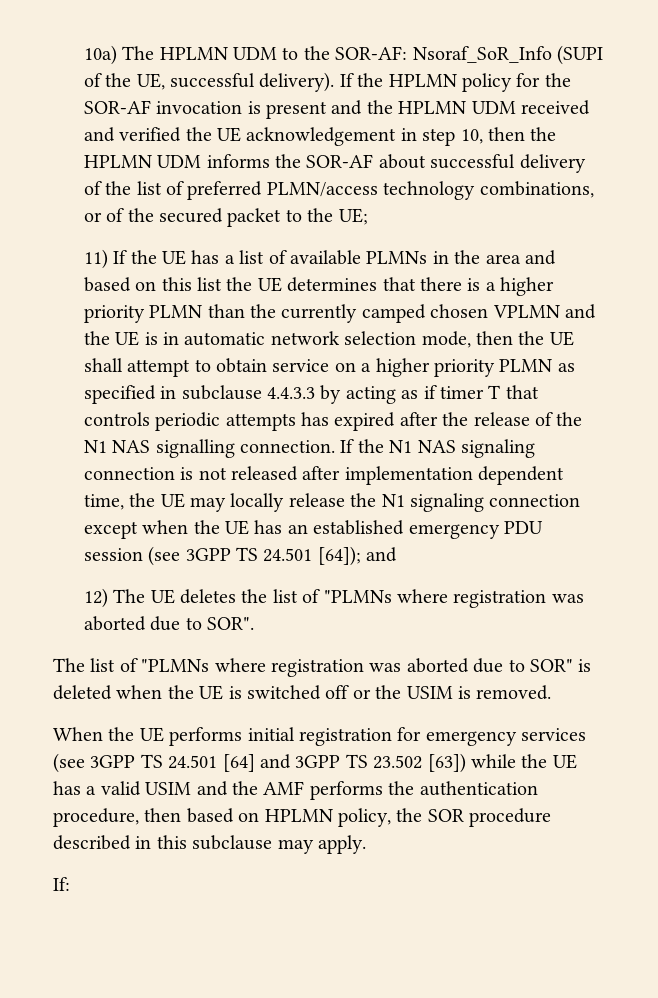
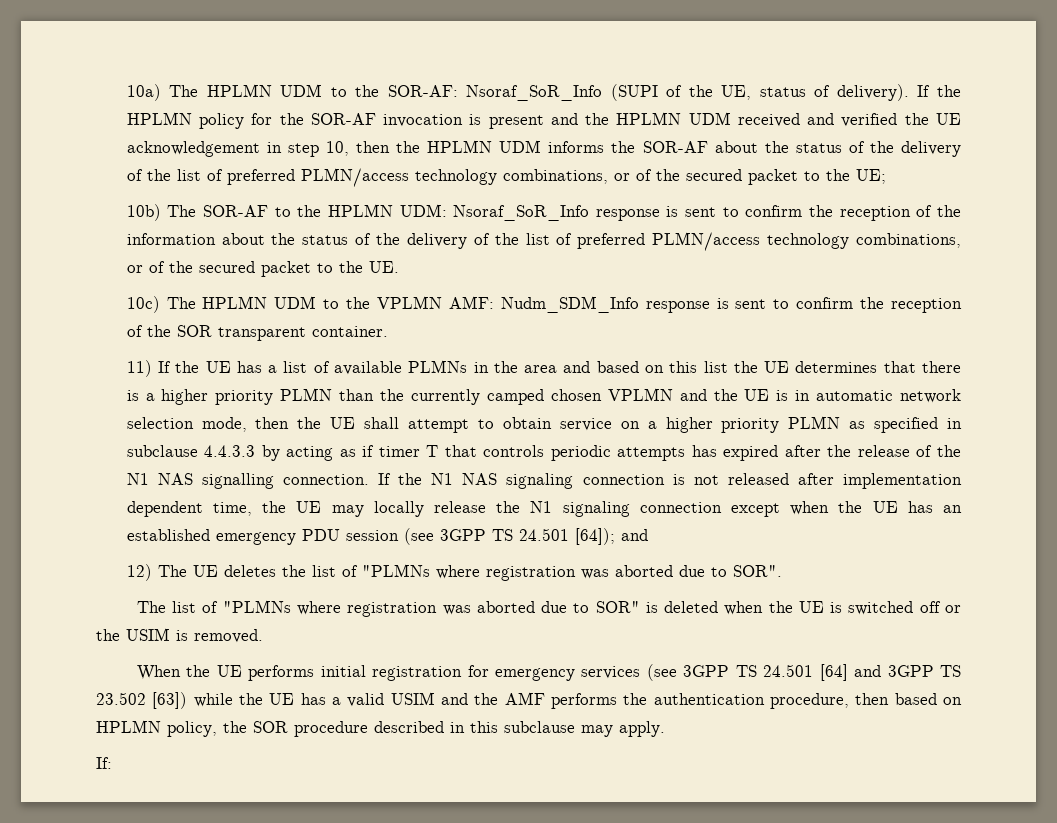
- 10a) The HPLMN UDM to the SOR-AF: Nsoraf_SoR_Info (SUPI of the UE, successful delivery).
+ 10a) The HPLMN UDM to the SOR-AF: Nsoraf_SoR_Info (SUPI of the UE, status of delivery).
- If the HPLMN policy for the SOR-AF invocation is present and the HPLMN UDM received and verified the UE acknowledgement in step 10, then the HPLMN UDM informs the SOR-AF about successful delivery of the list of preferred PLMN/access technology combinations, or of the secured packet to the UE;
+ If the HPLMN policy for the SOR-AF invocation is present and the HPLMN UDM received and verified the UE acknowledgement in step 10, then the HPLMN UDM informs the SOR-AF about the status of the delivery of the list of preferred PLMN/access technology combinations, or of the secured packet to the UE;
+ 10b) The SOR-AF to the HPLMN UDM: Nsoraf_SoR_Info response is sent to confirm the reception of the information about the status of the delivery of the list of preferred PLMN/access technology combinations, or of the secured packet to the UE.
+ 10c) The HPLMN UDM to the VPLMN AMF: Nudm_SDM_Info response is sent to confirm the reception of the SOR transparent container.

